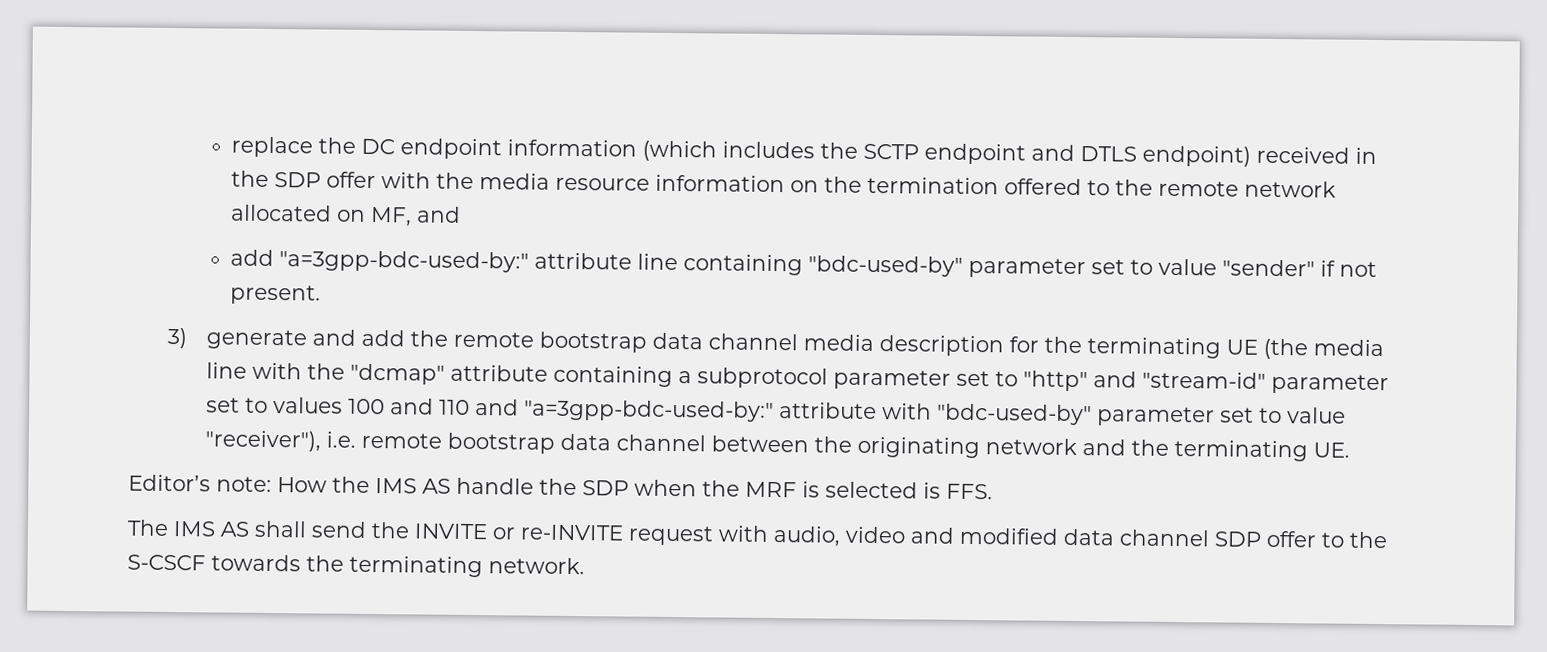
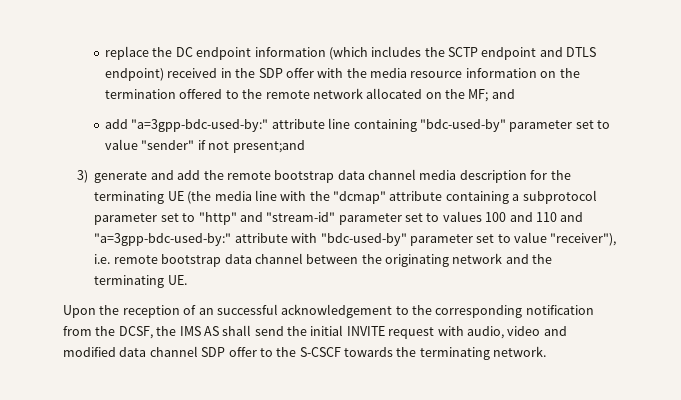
- replace the DC endpoint information (which includes the SCTP endpoint and DTLS endpoint) received in the SDP offer with the media resource information on the termination offered to the remote network allocated on MF, and
+ replace the DC endpoint information (which includes the SCTP endpoint and DTLS endpoint) received in the SDP offer with the media resource information on the termination offered to the remote network allocated on the MF; and
- add "a=3gpp-bdc-used-by:" attribute line containing "bdc-used-by" parameter set to value "sender" if not present.
+ add "a=3gpp-bdc-used-by:" attribute line containing "bdc-used-by" parameter set to value "sender" if not present;and
- Editor’s note: How the IMS AS handle the SDP when the MRF is selected is FFS.
- The IMS AS shall send the INVITE or re-INVITE request with audio, video and modified data channel SDP offer to the S-CSCF towards the terminating network.
+ Upon the reception of an successful acknowledgement to the corresponding notification from the DCSF, the IMS AS shall send the initial INVITE request with audio, video and modified data channel SDP offer to the S-CSCF towards the terminating network.

